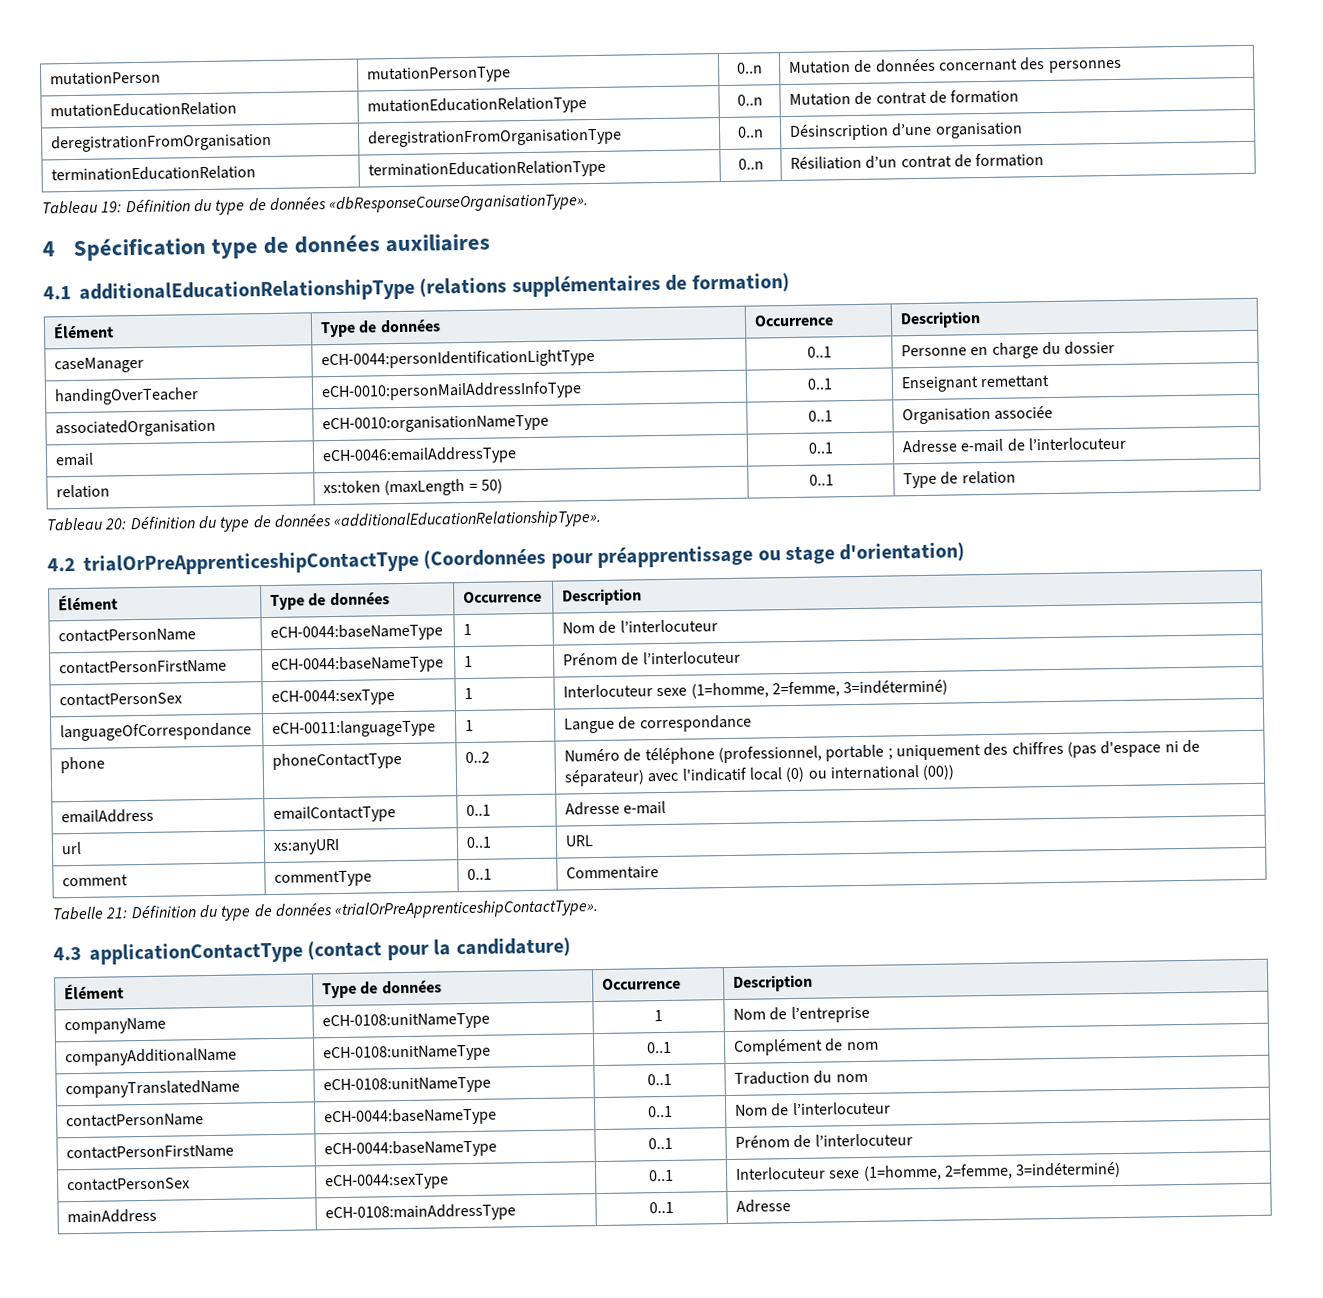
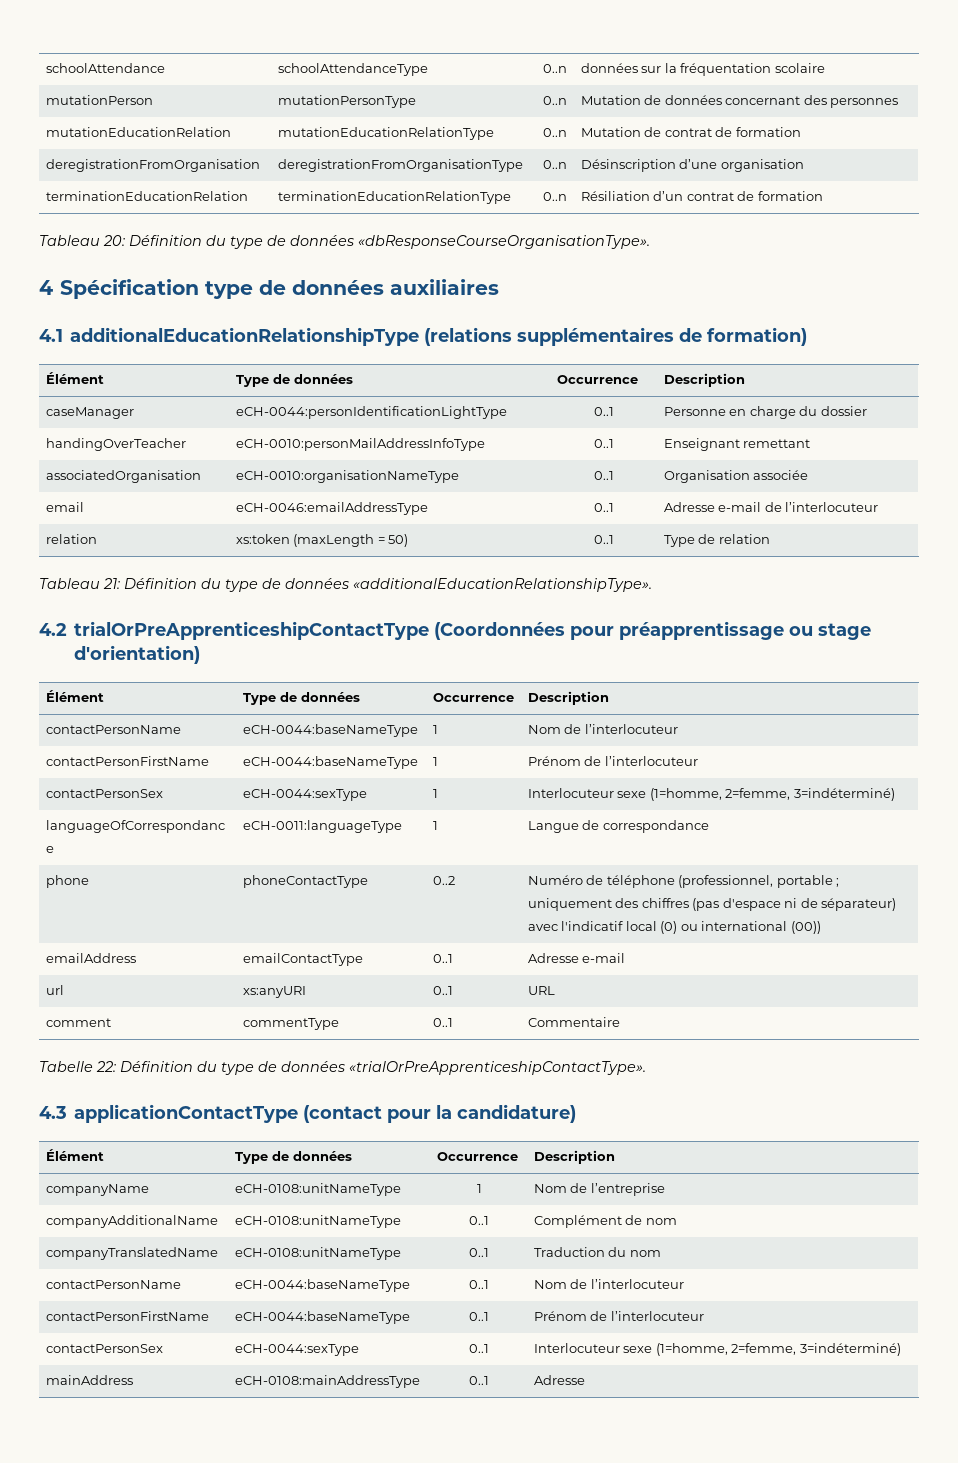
+ schoolAttendance | schoolAttendanceType | 0..n | données sur la fréquentation scolaire
- Tableau 19: Définition du type de données «dbResponseCourseOrganisationType».
+ Tableau 20: Définition du type de données «dbResponseCourseOrganisationType».
- Tableau 20: Définition du type de données «additionalEducationRelationshipType».
+ Tableau 21: Définition du type de données «additionalEducationRelationshipType».
- Tabelle 21: Définition du type de données «trialOrPreApprenticeshipContactType».
+ Tabelle 22: Définition du type de données «trialOrPreApprenticeshipContactType».

